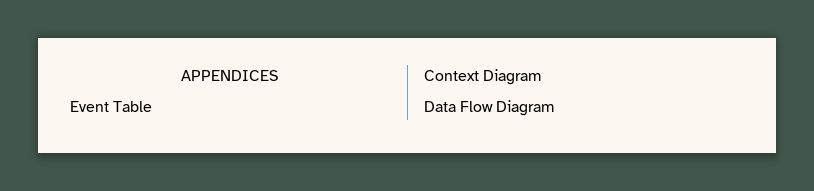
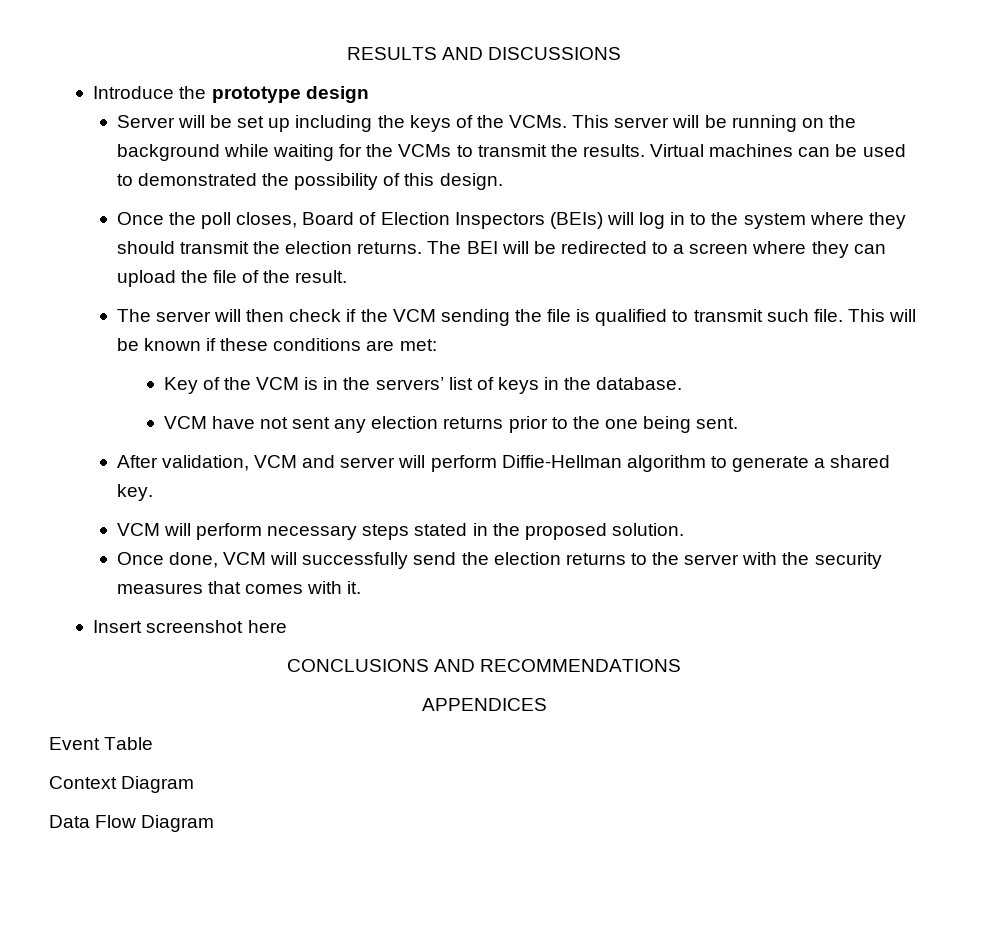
+ RESULTS AND DISCUSSIONS
+ Introduce the prototype design
+ Server will be set up including the keys of the VCMs. This server will be running on the background while waiting for the VCMs to transmit the results. Virtual machines can be used to demonstrated the possibility of this design.
+ Once the poll closes, Board of Election Inspectors (BEIs) will log in to the system where they should transmit the election returns. The BEI will be redirected to a screen where they can upload the file of the result.
+ The server will then check if the VCM sending the file is qualified to transmit such file. This will be known if these conditions are met:
+ Key of the VCM is in the servers’ list of keys in the database.
+ VCM have not sent any election returns prior to the one being sent.
+ After validation, VCM and server will perform Diffie-Hellman algorithm to generate a shared key.
+ VCM will perform necessary steps stated in the proposed solution.
+ Once done, VCM will successfully send the election returns to the server with the security measures that comes with it.
+ Insert screenshot here
+ CONCLUSIONS AND RECOMMENDATIONS

